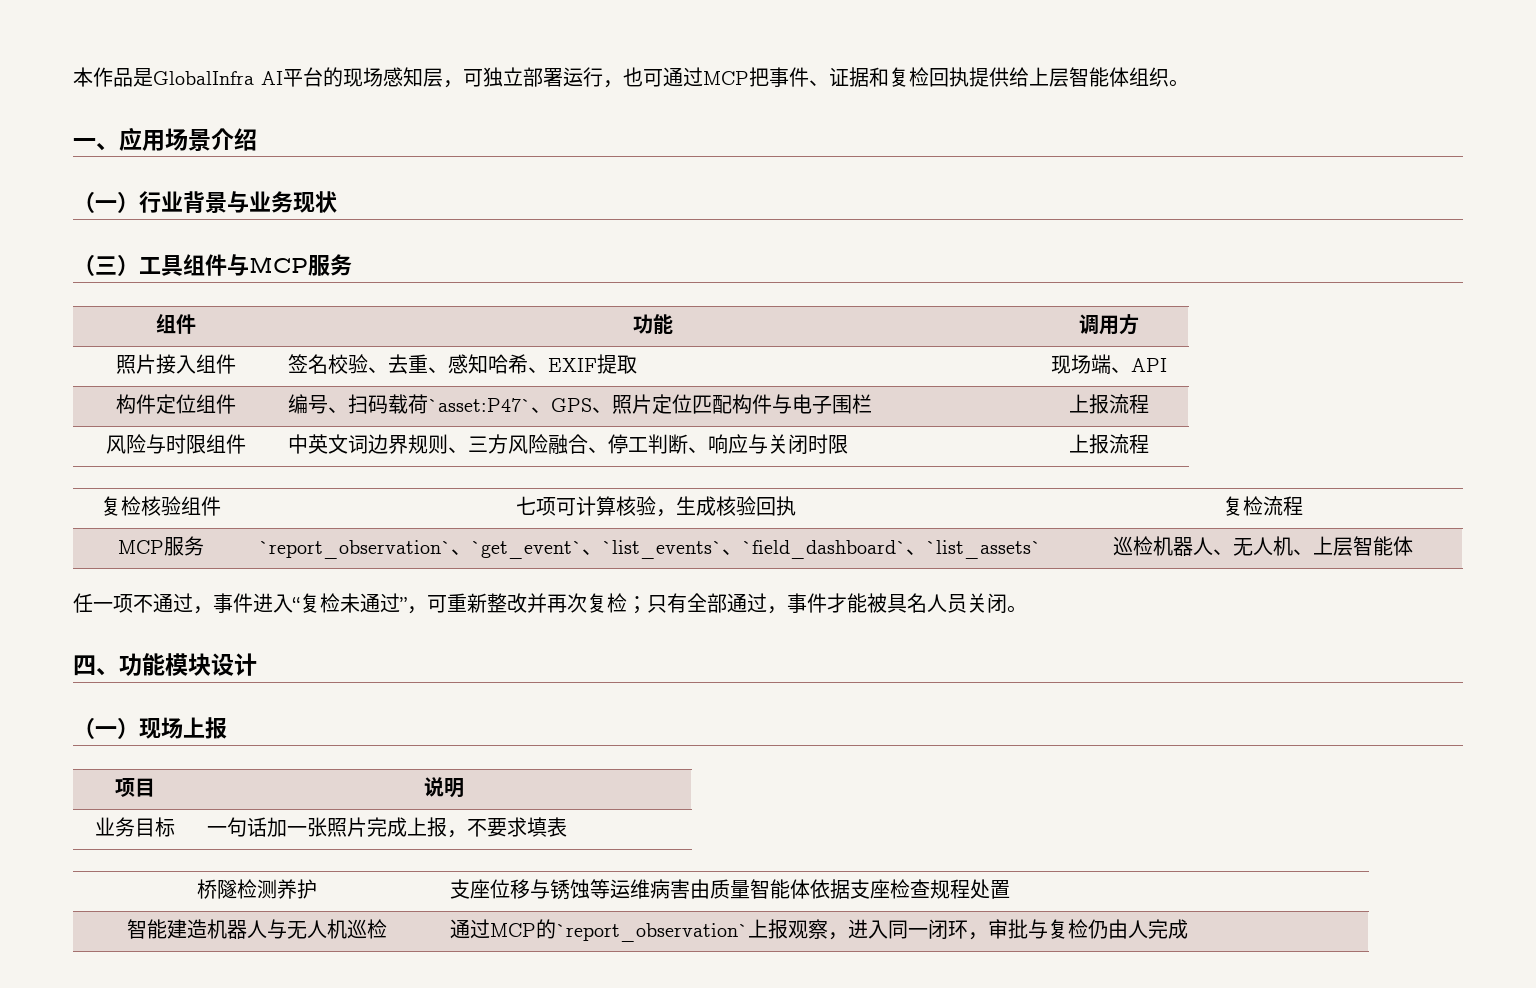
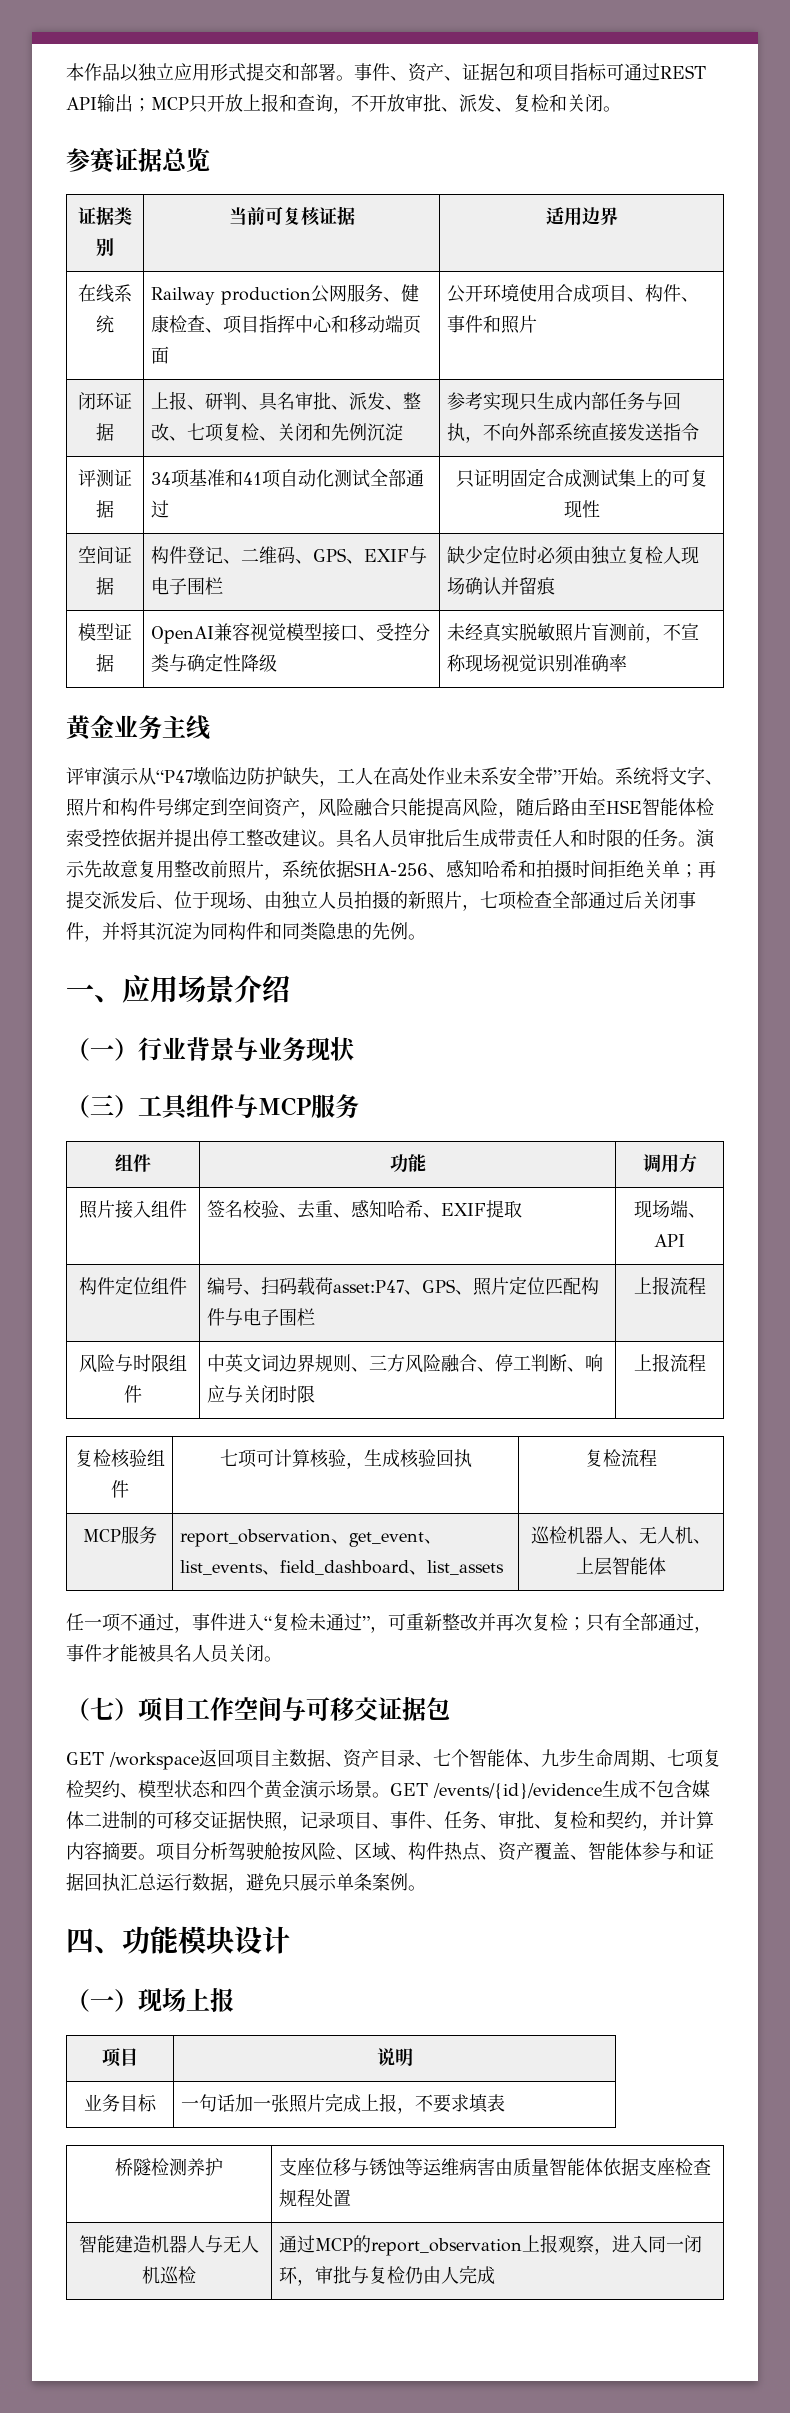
- 本作品是GlobalInfra AI平台的现场感知层，可独立部署运行，也可通过MCP把事件、证据和复检回执提供给上层智能体组织。
+ 本作品以独立应用形式提交和部署。事件、资产、证据包和项目指标可通过REST API输出；MCP只开放上报和查询，不开放审批、派发、复检和关闭。
+ 参赛证据总览
+ 证据类别 | 当前可复核证据 | 适用边界
+ 在线系统 | Railway production公网服务、健康检查、项目指挥中心和移动端页面 | 公开环境使用合成项目、构件、事件和照片
+ 闭环证据 | 上报、研判、具名审批、派发、整改、七项复检、关闭和先例沉淀 | 参考实现只生成内部任务与回执，不向外部系统直接发送指令
+ 评测证据 | 34项基准和41项自动化测试全部通过 | 只证明固定合成测试集上的可复现性
+ 空间证据 | 构件登记、二维码、GPS、EXIF与电子围栏 | 缺少定位时必须由独立复检人现场确认并留痕
+ 模型证据 | OpenAI兼容视觉模型接口、受控分类与确定性降级 | 未经真实脱敏照片盲测前，不宣称现场视觉识别准确率
+ 黄金业务主线
+ 评审演示从“P47墩临边防护缺失，工人在高处作业未系安全带”开始。系统将文字、照片和构件号绑定到空间资产，风险融合只能提高风险，随后路由至HSE智能体检索受控依据并提出停工整改建议。具名人员审批后生成带责任人和时限的任务。演示先故意复用整改前照片，系统依据SHA-256、感知哈希和拍摄时间拒绝关单；再提交派发后、位于现场、由独立人员拍摄的新照片，七项检查全部通过后关闭事件，并将其沉淀为同构件和同类隐患的先例。
- 构件定位组件 | 编号、扫码载荷`asset:P47`、GPS、照片定位匹配构件与电子围栏 | 上报流程
+ 构件定位组件 | 编号、扫码载荷asset:P47、GPS、照片定位匹配构件与电子围栏 | 上报流程
- MCP服务 | `report_observation`、`get_event`、`list_events`、`field_dashboard`、`list_assets` | 巡检机器人、无人机、上层智能体
+ MCP服务 | report_observation、get_event、list_events、field_dashboard、list_assets | 巡检机器人、无人机、上层智能体
+ （七）项目工作空间与可移交证据包
+ GET /workspace返回项目主数据、资产目录、七个智能体、九步生命周期、七项复检契约、模型状态和四个黄金演示场景。GET /events/{id}/evidence生成不包含媒体二进制的可移交证据快照，记录项目、事件、任务、审批、复检和契约，并计算内容摘要。项目分析驾驶舱按风险、区域、构件热点、资产覆盖、智能体参与和证据回执汇总运行数据，避免只展示单条案例。
- 智能建造机器人与无人机巡检 | 通过MCP的`report_observation`上报观察，进入同一闭环，审批与复检仍由人完成
+ 智能建造机器人与无人机巡检 | 通过MCP的report_observation上报观察，进入同一闭环，审批与复检仍由人完成

